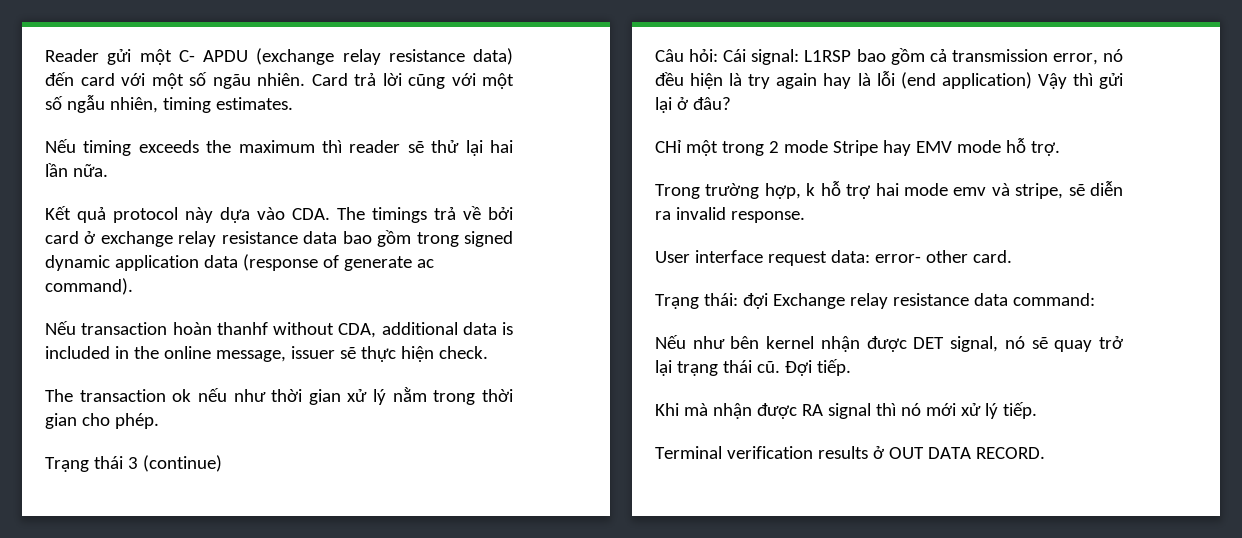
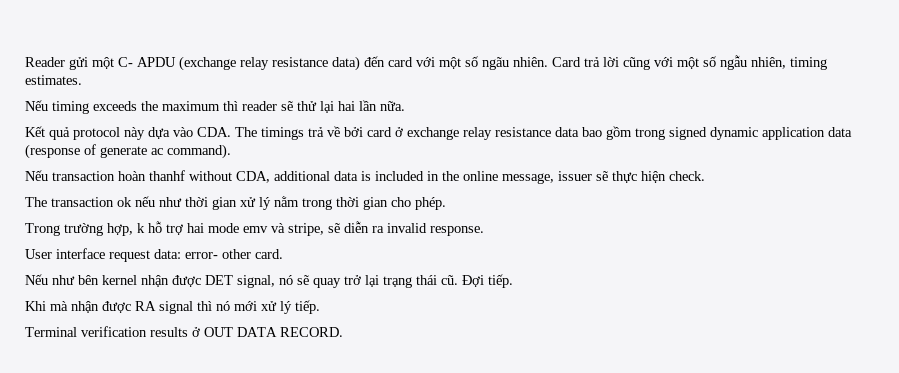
- Trạng thái 3 (continue)
- Câu hỏi: Cái signal: L1RSP bao gồm cả transmission error, nó đều hiện là try again hay là lỗi (end application) Vậy thì gửi lại ở đâu?
- CHỉ một trong 2 mode Stripe hay EMV mode hỗ trợ.
- Trạng thái: đợi Exchange relay resistance data command:

